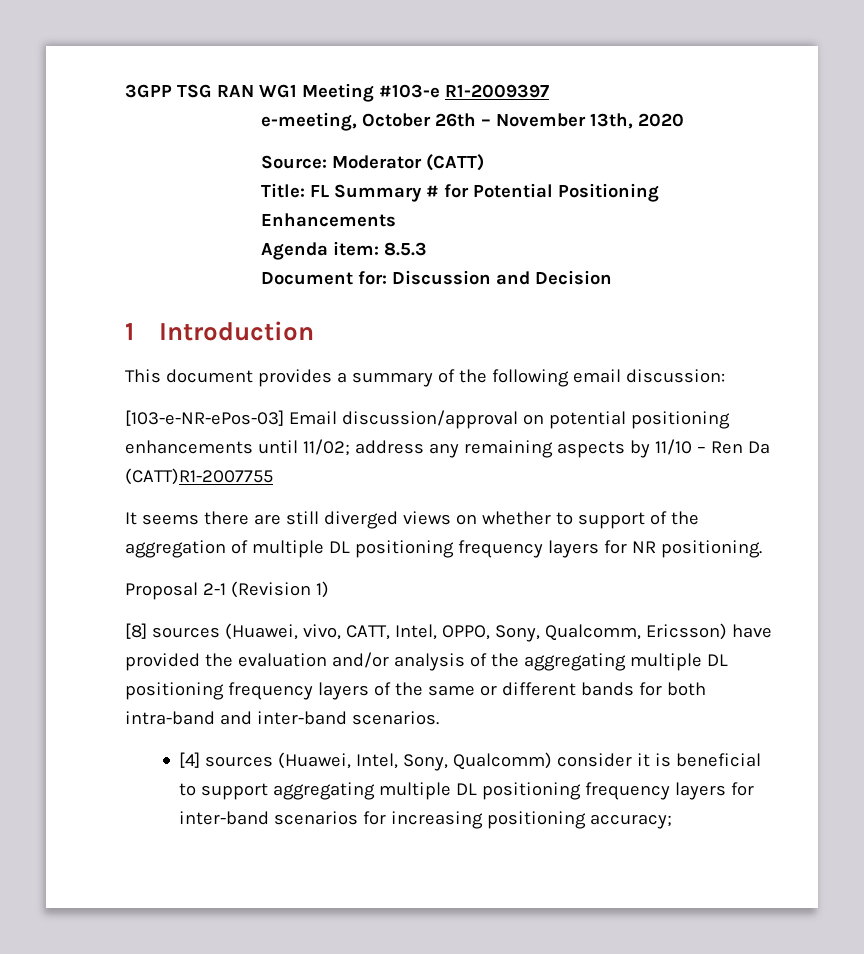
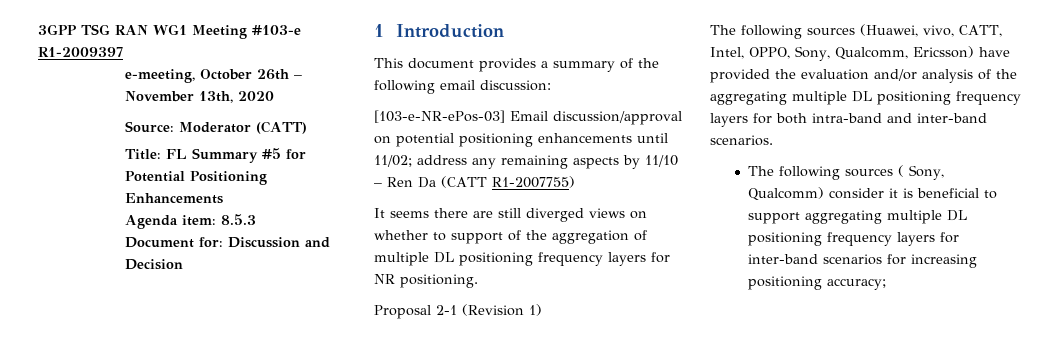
- Title: FL Summary # for Potential Positioning Enhancements
+ Title: FL Summary #5 for Potential Positioning Enhancements
- [103-e-NR-ePos-03] Email discussion/approval on potential positioning enhancements until 11/02; address any remaining aspects by 11/10 – Ren Da (CATT)R1-2007755
+ [103-e-NR-ePos-03] Email discussion/approval on potential positioning enhancements until 11/02; address any remaining aspects by 11/10 – Ren Da (CATT R1-2007755)
- [8] sources (Huawei, vivo, CATT, Intel, OPPO, Sony, Qualcomm, Ericsson) have provided the evaluation and/or analysis of the aggregating multiple DL positioning frequency layers of the same or different bands for both intra-band and inter-band scenarios.
+ The following sources (Huawei, vivo, CATT, Intel, OPPO, Sony, Qualcomm, Ericsson) have provided the evaluation and/or analysis of the aggregating multiple DL positioning frequency layers for both intra-band and inter-band scenarios.
- [4] sources (Huawei, Intel, Sony, Qualcomm) consider it is beneficial to support aggregating multiple DL positioning frequency layers for inter-band scenarios for increasing positioning accuracy;
+ The following sources ( Sony, Qualcomm) consider it is beneficial to support aggregating multiple DL positioning frequency layers for inter-band scenarios for increasing positioning accuracy;

